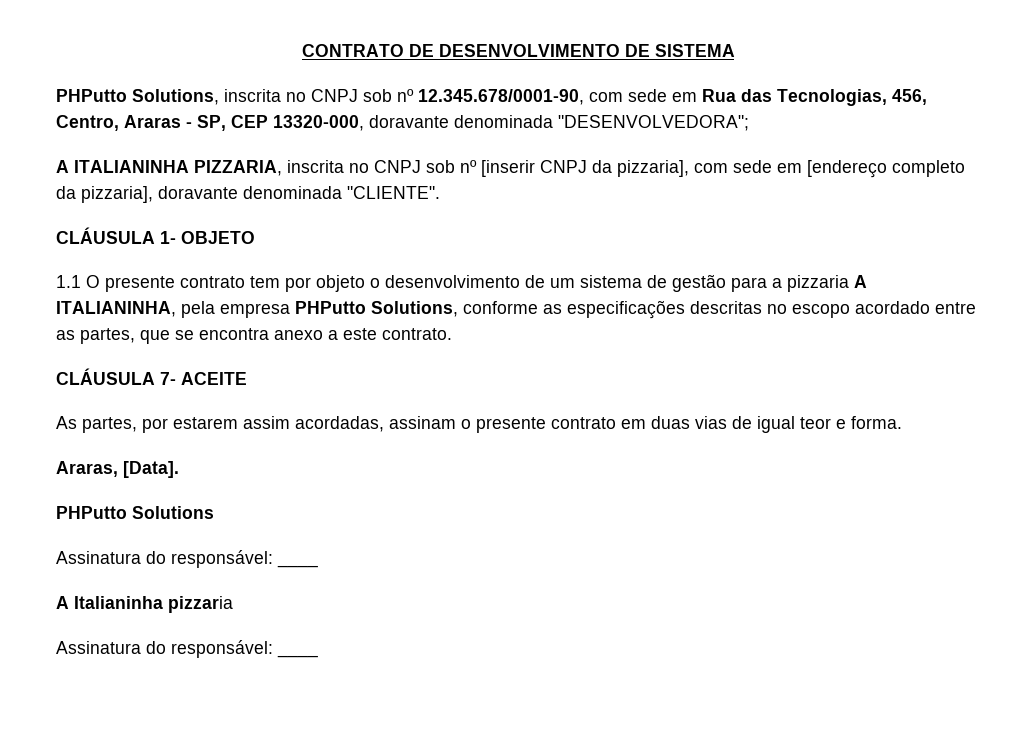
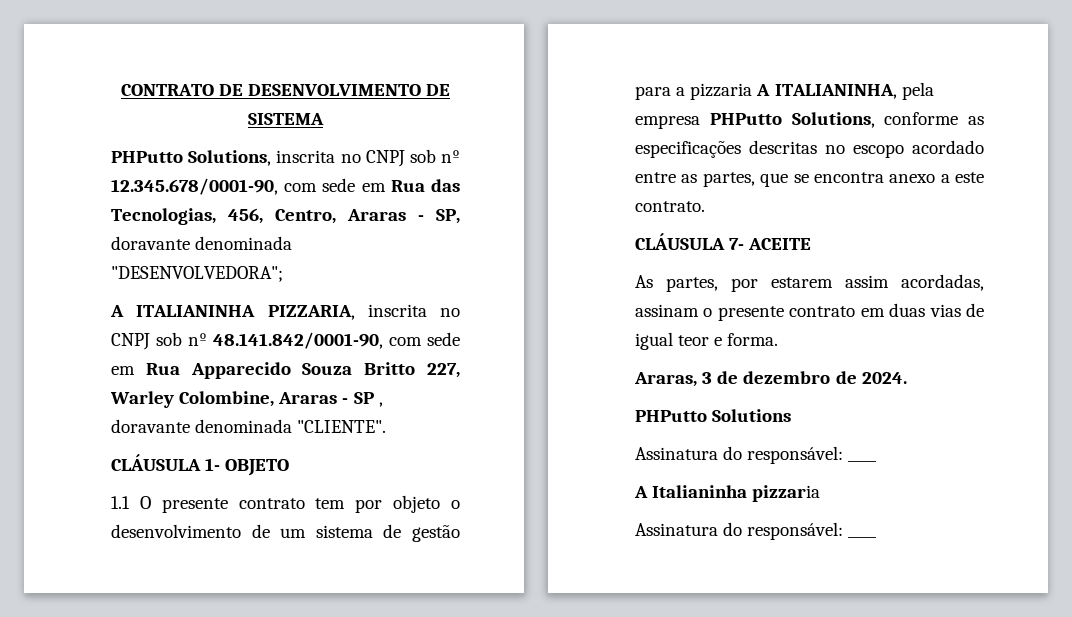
- PHPutto Solutions, inscrita no CNPJ sob nº 12.345.678/0001-90, com sede em Rua das Tecnologias, 456, Centro, Araras - SP, CEP 13320-000, doravante denominada "DESENVOLVEDORA";
+ PHPutto Solutions, inscrita no CNPJ sob nº 12.345.678/0001-90, com sede em Rua das Tecnologias, 456, Centro, Araras - SP, doravante denominada "DESENVOLVEDORA";
- A ITALIANINHA PIZZARIA, inscrita no CNPJ sob nº [inserir CNPJ da pizzaria], com sede em [endereço completo da pizzaria], doravante denominada "CLIENTE".
+ A ITALIANINHA PIZZARIA, inscrita no CNPJ sob nº 48.141.842/0001-90, com sede em Rua Apparecido Souza Britto 227, Warley Colombine, Araras - SP , doravante denominada "CLIENTE".
- Araras, [Data].
+ Araras, 3 de dezembro de 2024.

